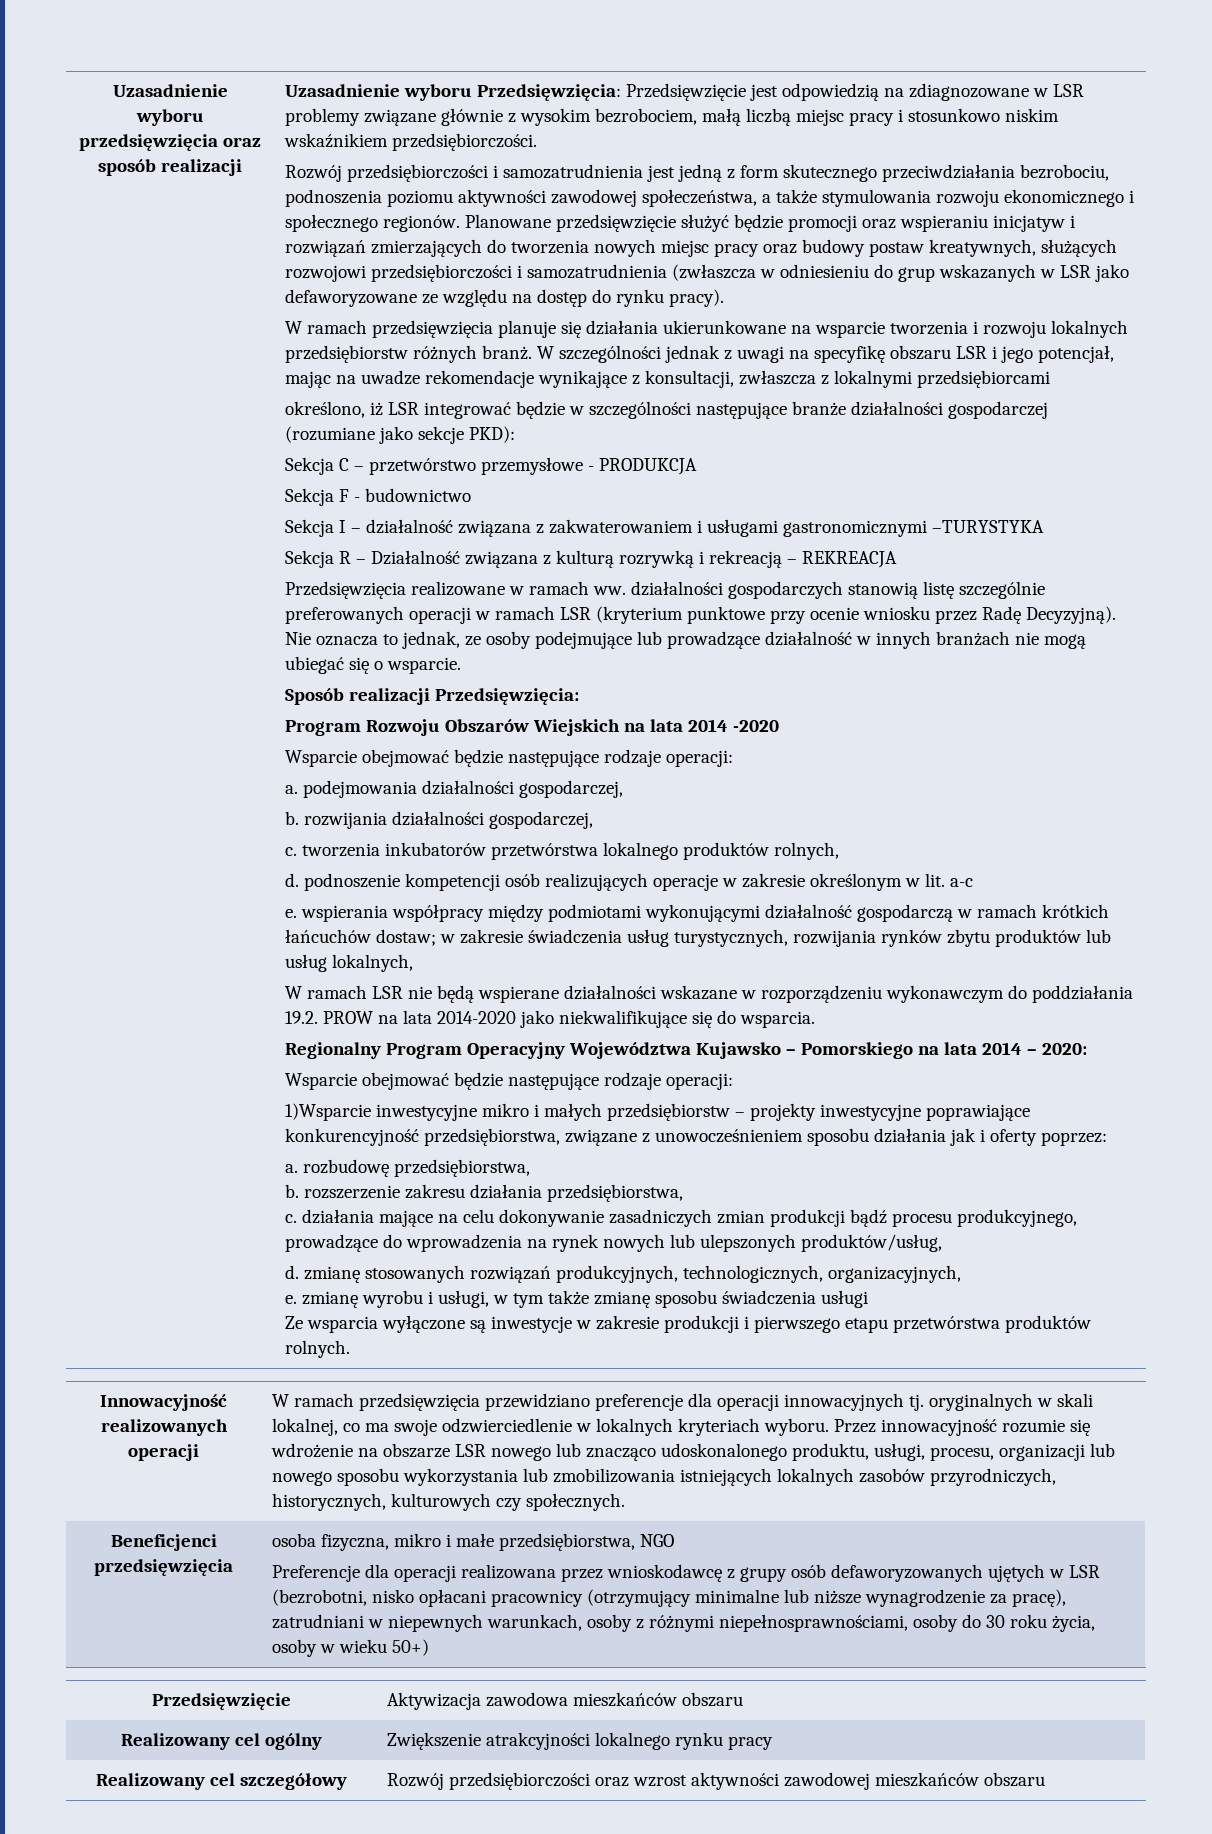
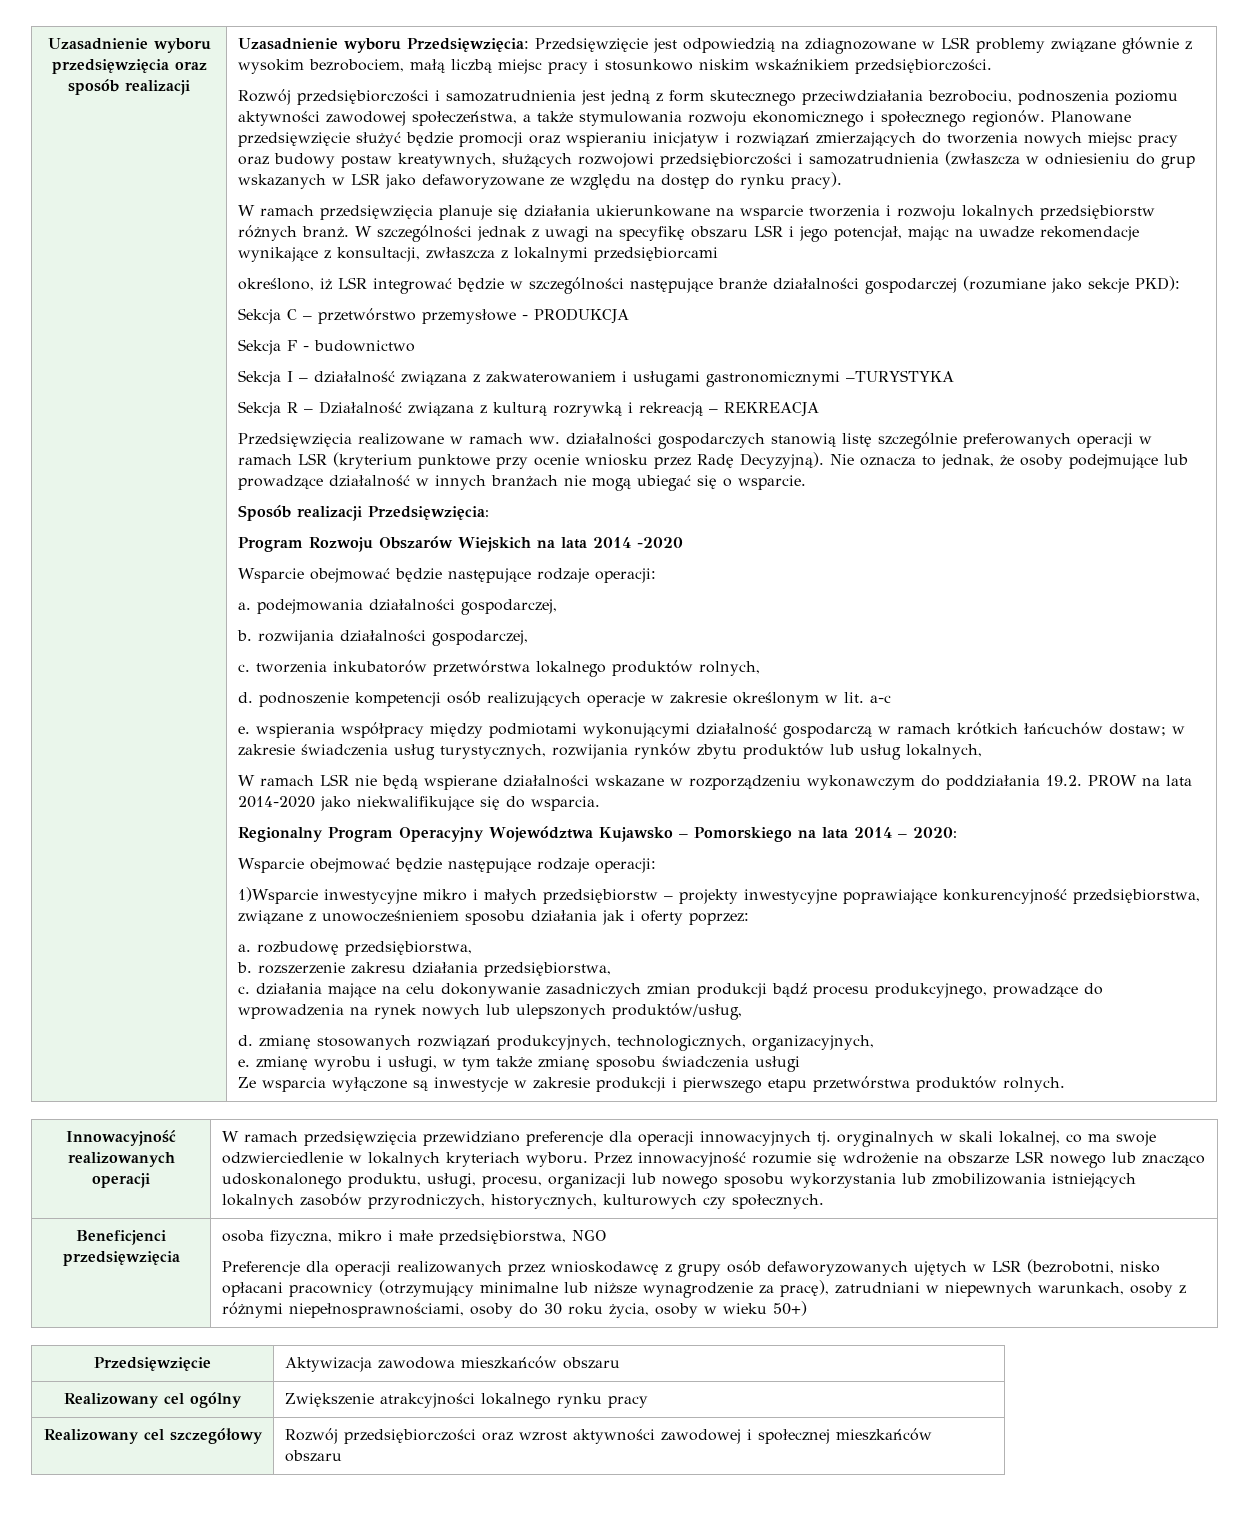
- Nie oznacza to jednak, ze osoby podejmujące lub prowadzące działalność w innych branżach nie mogą ubiegać się o wsparcie.
+ Nie oznacza to jednak, że osoby podejmujące lub prowadzące działalność w innych branżach nie mogą ubiegać się o wsparcie.
- Preferencje dla operacji realizowana przez wnioskodawcę z grupy osób defaworyzowanych ujętych w LSR (bezrobotni, nisko opłacani pracownicy (otrzymujący minimalne lub niższe wynagrodzenie za pracę), zatrudniani w niepewnych warunkach, osoby z różnymi niepełnosprawnościami, osoby do 30 roku życia, osoby w wieku 50+)
+ Preferencje dla operacji realizowanych przez wnioskodawcę z grupy osób defaworyzowanych ujętych w LSR (bezrobotni, nisko opłacani pracownicy (otrzymujący minimalne lub niższe wynagrodzenie za pracę), zatrudniani w niepewnych warunkach, osoby z różnymi niepełnosprawnościami, osoby do 30 roku życia, osoby w wieku 50+)
- Realizowany cel szczegółowy | Rozwój przedsiębiorczości oraz wzrost aktywności zawodowej mieszkańców obszaru
+ Realizowany cel szczegółowy | Rozwój przedsiębiorczości oraz wzrost aktywności zawodowej i społecznej mieszkańców obszaru

